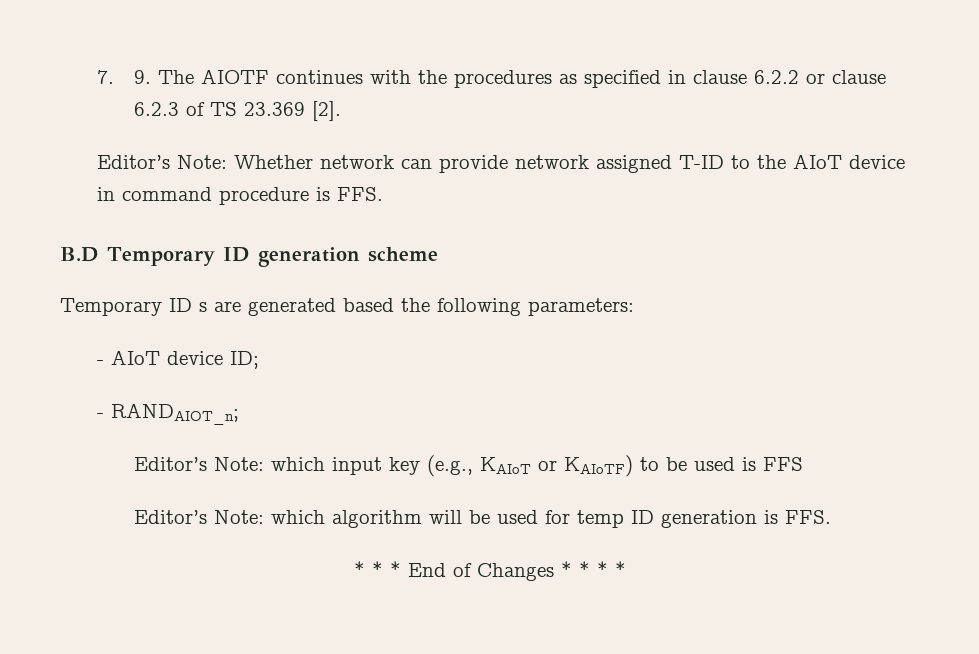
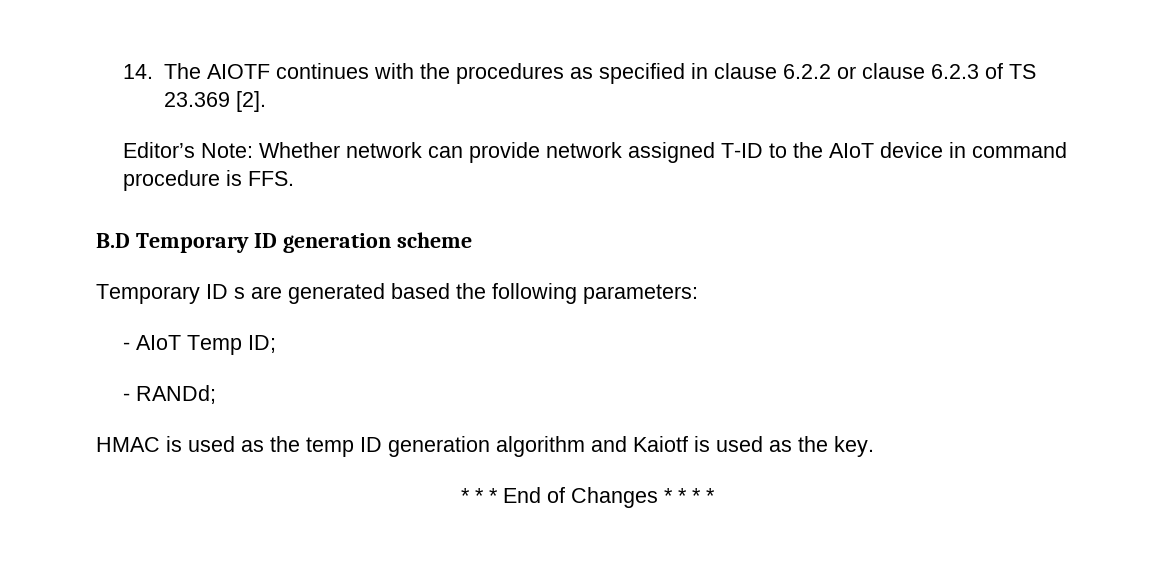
- 7. 9. The AIOTF continues with the procedures as specified in clause 6.2.2 or clause 6.2.3 of TS 23.369 [2].
+ 14. The AIOTF continues with the procedures as specified in clause 6.2.2 or clause 6.2.3 of TS 23.369 [2].
- - AIoT device ID;
+ - AIoT Temp ID;
- - RANDAIOT_n;
- Editor’s Note: which input key (e.g., KAIoT or KAIoTF) to be used is FFS
- Editor’s Note: which algorithm will be used for temp ID generation is FFS.
+ - RANDd;
+ HMAC is used as the temp ID generation algorithm and Kaiotf is used as the key.

